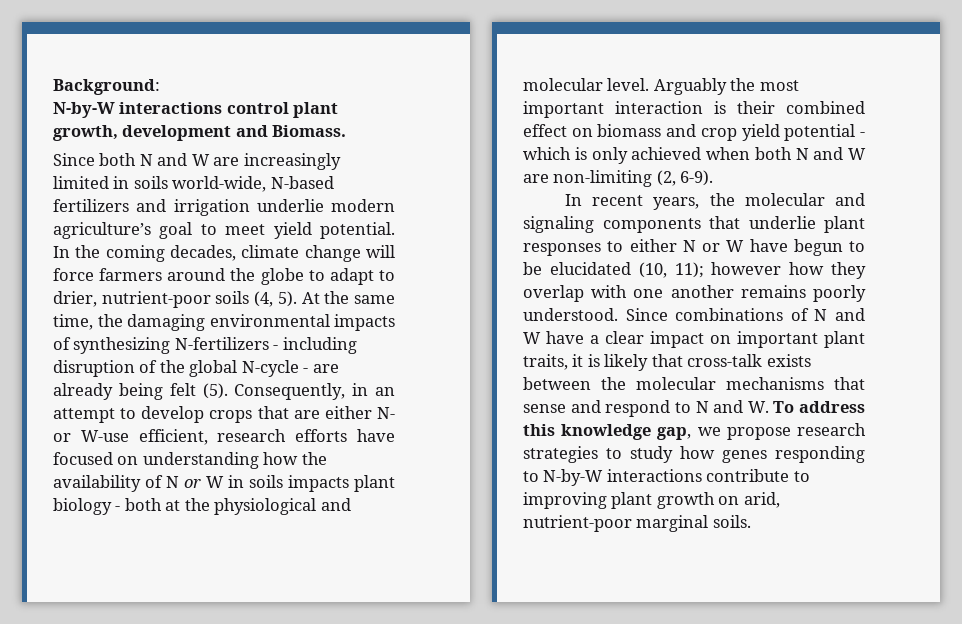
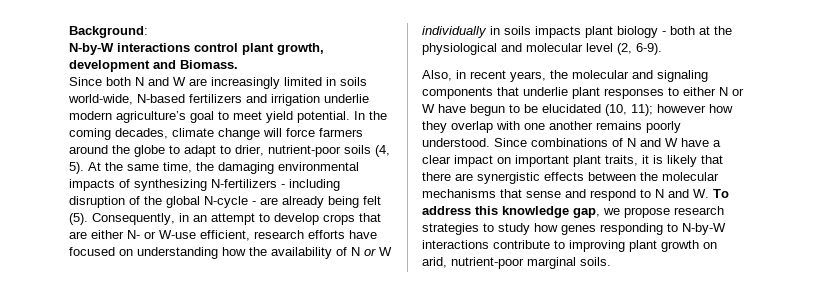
- Consequently, in an attempt to develop crops that are either N- or W-use efficient, research efforts have focused on understanding how the availability of N or W in soils impacts plant biology - both at the physiological and molecular level. Arguably the most important interaction is their combined effect on biomass and crop yield potential - which is only achieved when both N and W are non-limiting (2, 6-9).
+ Consequently, in an attempt to develop crops that are either N- or W-use efficient, research efforts have focused on understanding how the availability of N or W individually in soils impacts plant biology - both at the physiological and molecular level (2, 6-9).
- In recent years, the molecular and signaling components that underlie plant responses to either N or W have begun to be elucidated (10, 11); however how they overlap with one another remains poorly understood.
+ Also, in recent years, the molecular and signaling components that underlie plant responses to either N or W have begun to be elucidated (10, 11); however how they overlap with one another remains poorly understood.
- Since combinations of N and W have a clear impact on important plant traits, it is likely that cross-talk exists between the molecular mechanisms that sense and respond to N and W. To address this knowledge gap, we propose research strategies to study how genes responding to N-by-W interactions contribute to improving plant growth on arid, nutrient-poor marginal soils.
+ Since combinations of N and W have a clear impact on important plant traits, it is likely that there are synergistic effects between the molecular mechanisms that sense and respond to N and W. To address this knowledge gap, we propose research strategies to study how genes responding to N-by-W interactions contribute to improving plant growth on arid, nutrient-poor marginal soils.

